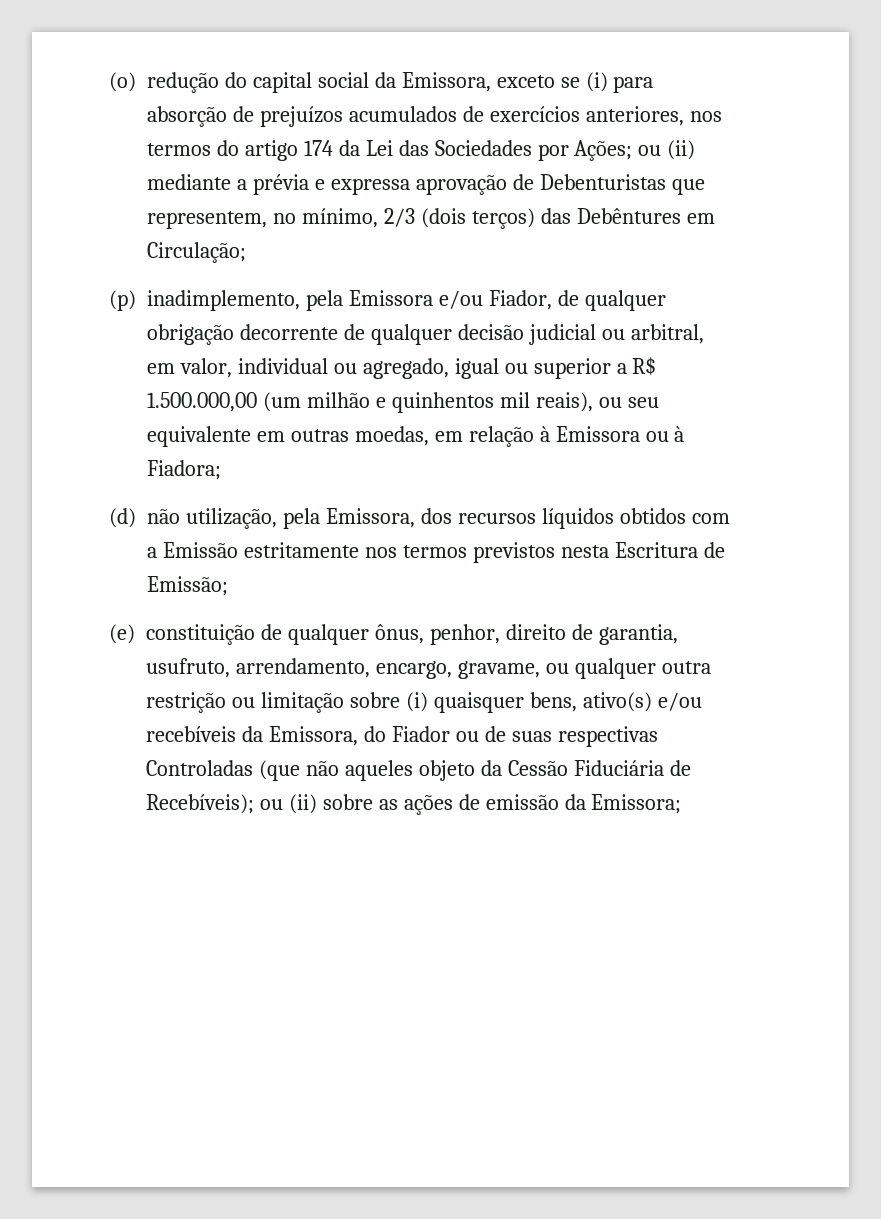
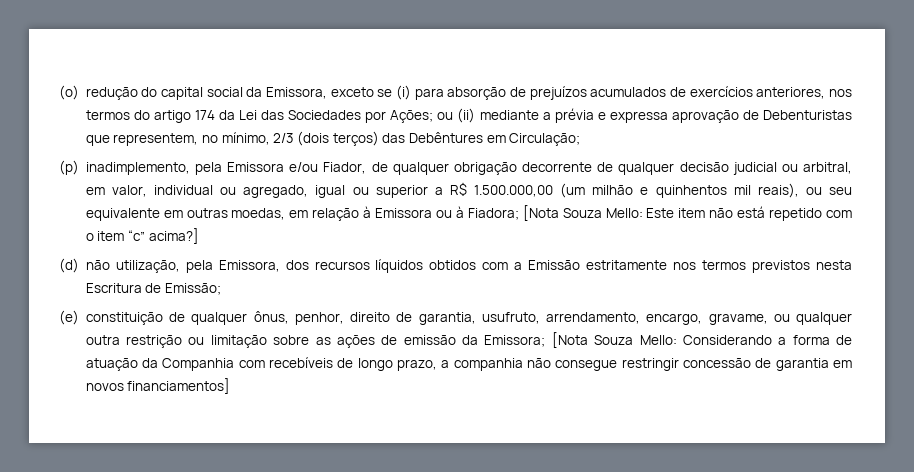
- (p) inadimplemento, pela Emissora e/ou Fiador, de qualquer obrigação decorrente de qualquer decisão judicial ou arbitral, em valor, individual ou agregado, igual ou superior a R$ 1.500.000,00 (um milhão e quinhentos mil reais), ou seu equivalente em outras moedas, em relação à Emissora ou à Fiadora;
+ (p) inadimplemento, pela Emissora e/ou Fiador, de qualquer obrigação decorrente de qualquer decisão judicial ou arbitral, em valor, individual ou agregado, igual ou superior a R$ 1.500.000,00 (um milhão e quinhentos mil reais), ou seu equivalente em outras moedas, em relação à Emissora ou à Fiadora; [Nota Souza Mello: Este item não está repetido com o item “c” acima?]
- (e) constituição de qualquer ônus, penhor, direito de garantia, usufruto, arrendamento, encargo, gravame, ou qualquer outra restrição ou limitação sobre (i) quaisquer bens, ativo(s) e/ou recebíveis da Emissora, do Fiador ou de suas respectivas Controladas (que não aqueles objeto da Cessão Fiduciária de Recebíveis); ou (ii) sobre as ações de emissão da Emissora;
+ (e) constituição de qualquer ônus, penhor, direito de garantia, usufruto, arrendamento, encargo, gravame, ou qualquer outra restrição ou limitação sobre as ações de emissão da Emissora; [Nota Souza Mello: Considerando a forma de atuação da Companhia com recebíveis de longo prazo, a companhia não consegue restringir concessão de garantia em novos financiamentos]

